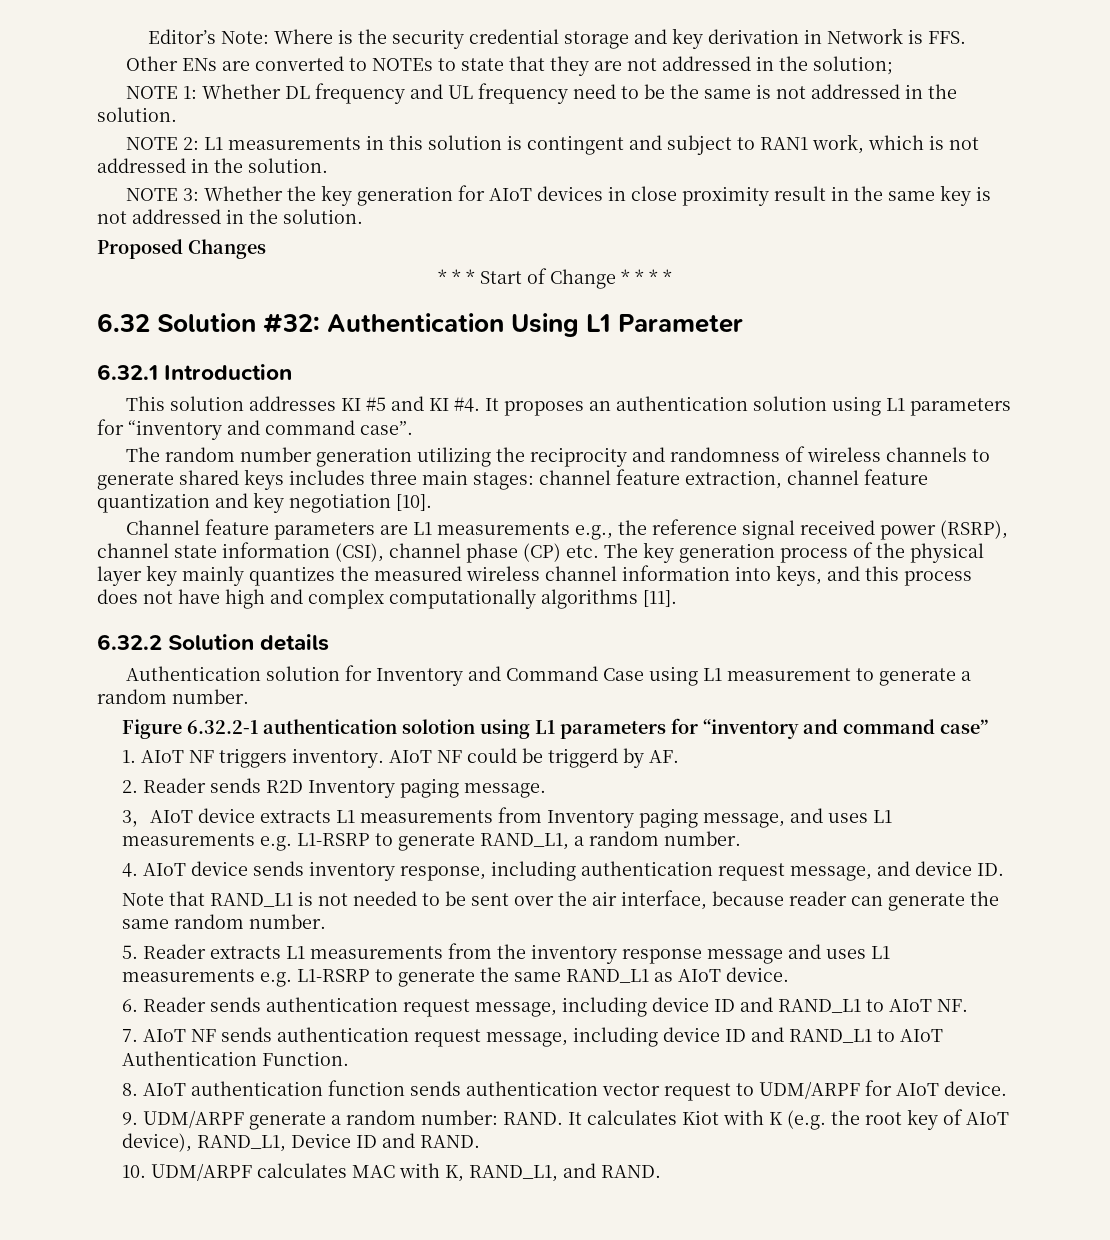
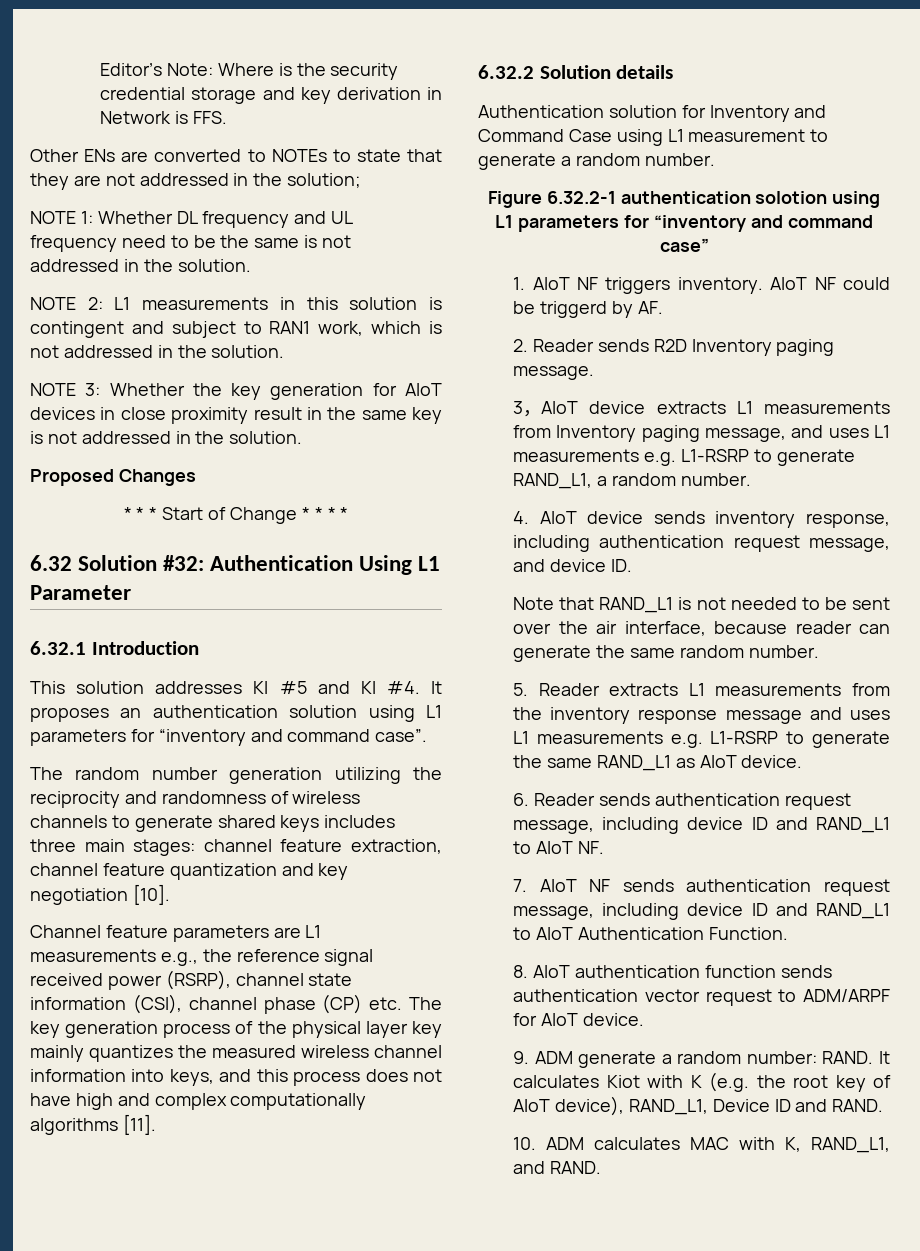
- 8. AIoT authentication function sends authentication vector request to UDM/ARPF for AIoT device.
+ 8. AIoT authentication function sends authentication vector request to ADM/ARPF for AIoT device.
- 9. UDM/ARPF generate a random number: RAND.
+ 9. ADM generate a random number: RAND.
- 10. UDM/ARPF calculates MAC with K, RAND_L1, and RAND.
+ 10. ADM calculates MAC with K, RAND_L1, and RAND.

